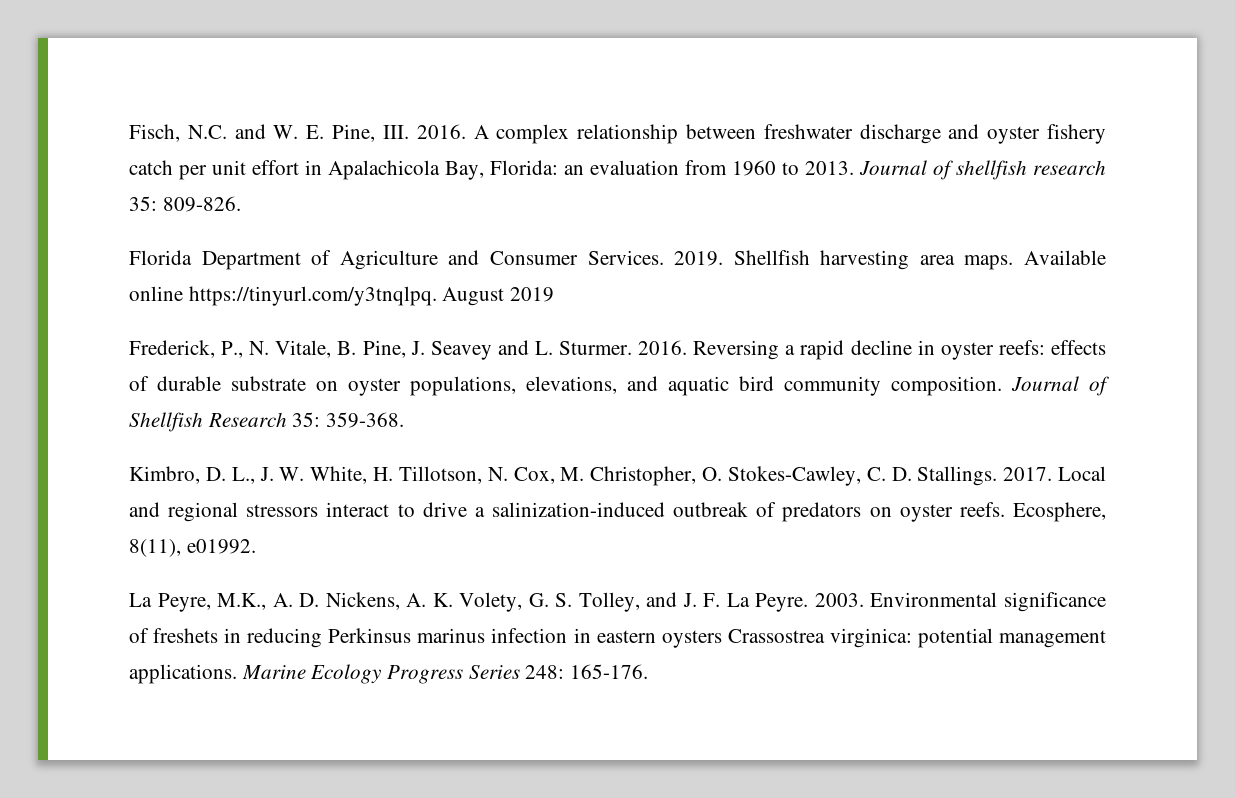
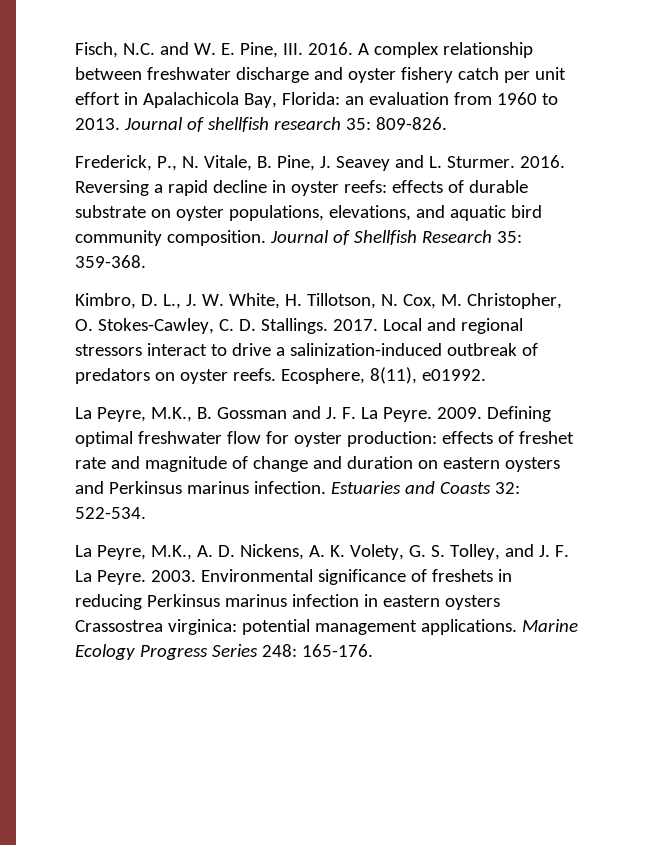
- Florida Department of Agriculture and Consumer Services. 2019. Shellfish harvesting area maps. Available online https://tinyurl.com/y3tnqlpq. August 2019
+ La Peyre, M.K., B. Gossman and J. F. La Peyre. 2009. Defining optimal freshwater flow for oyster production: effects of freshet rate and magnitude of change and duration on eastern oysters and Perkinsus marinus infection. Estuaries and Coasts 32: 522-534.

